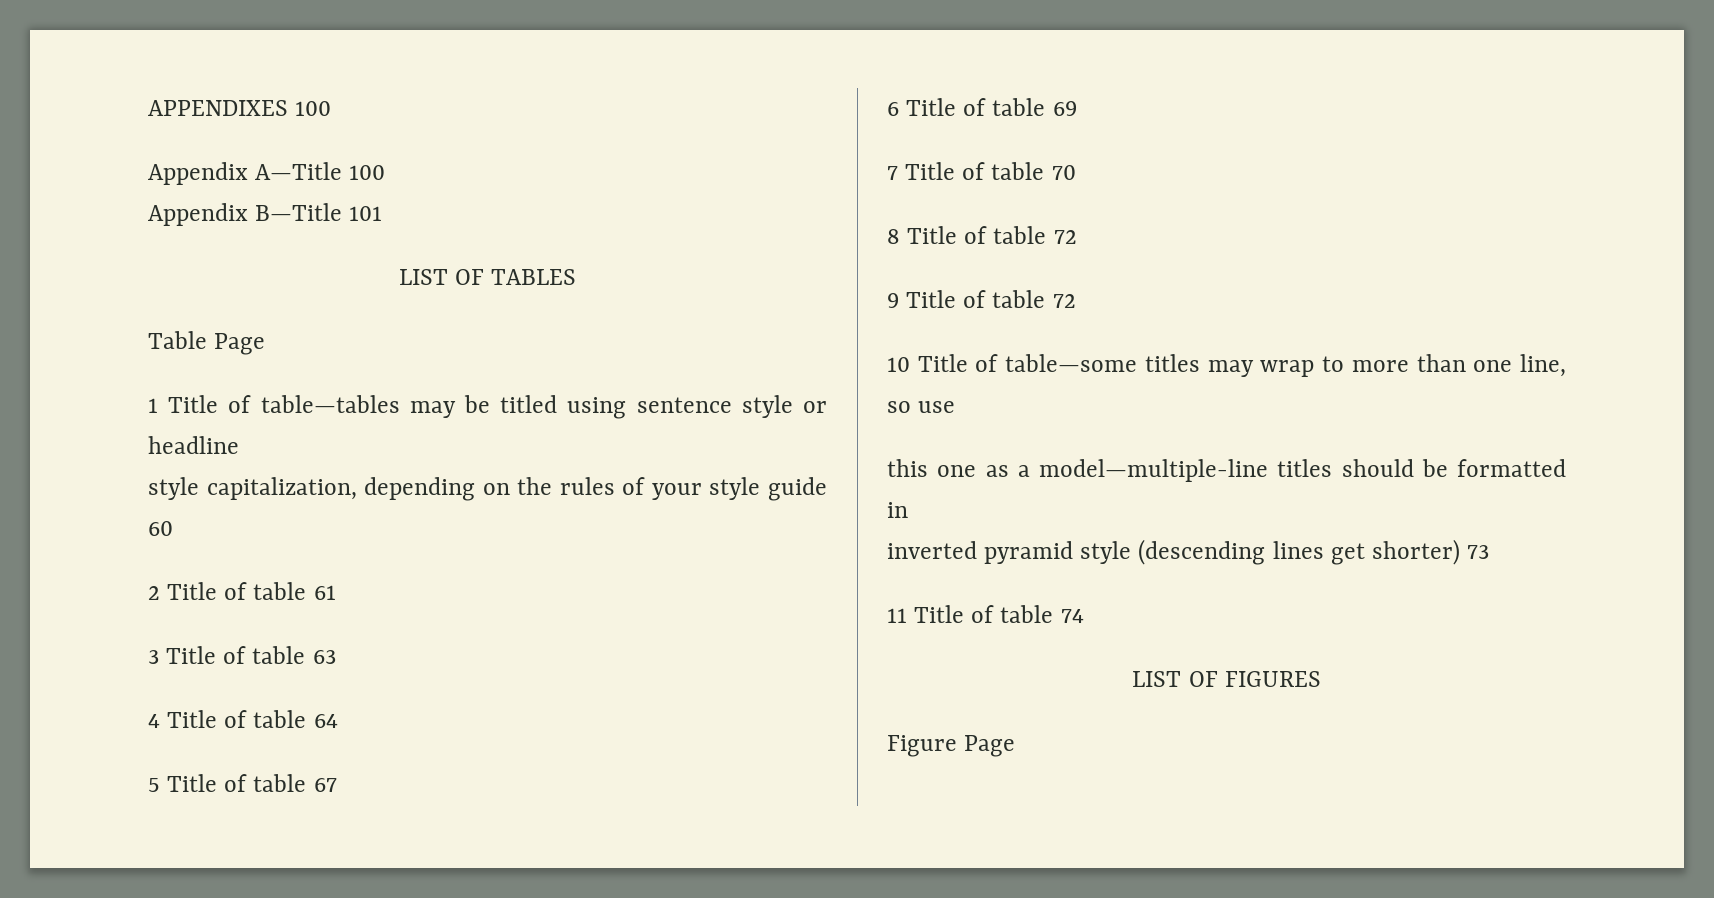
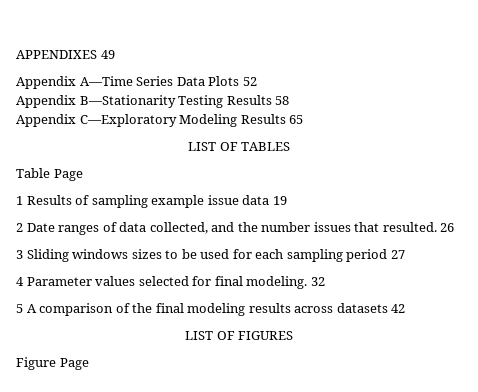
- APPENDIXES 100
- Appendix A—Title 100
- Appendix B—Title 101
+ APPENDIXES 49
+ Appendix A—Time Series Data Plots 52
+ Appendix B—Stationarity Testing Results 58
+ Appendix C—Exploratory Modeling Results 65
- 1 Title of table—tables may be titled using sentence style or headline
- style capitalization, depending on the rules of your style guide 60
- 2 Title of table 61
- 3 Title of table 63
- 4 Title of table 64
- 5 Title of table 67
- 6 Title of table 69
- 7 Title of table 70
- 8 Title of table 72
- 9 Title of table 72
- 10 Title of table—some titles may wrap to more than one line, so use
- this one as a model—multiple-line titles should be formatted in
- inverted pyramid style (descending lines get shorter) 73
- 11 Title of table 74
+ 1 Results of sampling example issue data 19
+ 2 Date ranges of data collected, and the number issues that resulted. 26
+ 3 Sliding windows sizes to be used for each sampling period 27
+ 4 Parameter values selected for final modeling. 32
+ 5 A comparison of the final modeling results across datasets 42

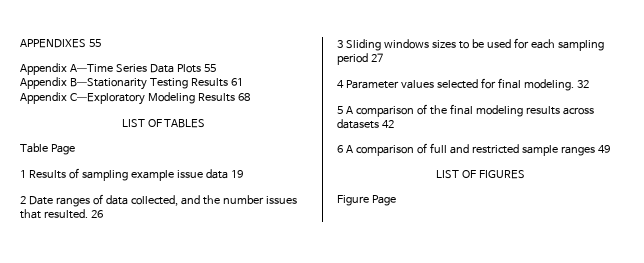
- APPENDIXES 49
+ APPENDIXES 55
- Appendix A—Time Series Data Plots 52
+ Appendix A—Time Series Data Plots 55
- Appendix B—Stationarity Testing Results 58
+ Appendix B—Stationarity Testing Results 61
- Appendix C—Exploratory Modeling Results 65
+ Appendix C—Exploratory Modeling Results 68
+ 6 A comparison of full and restricted sample ranges 49

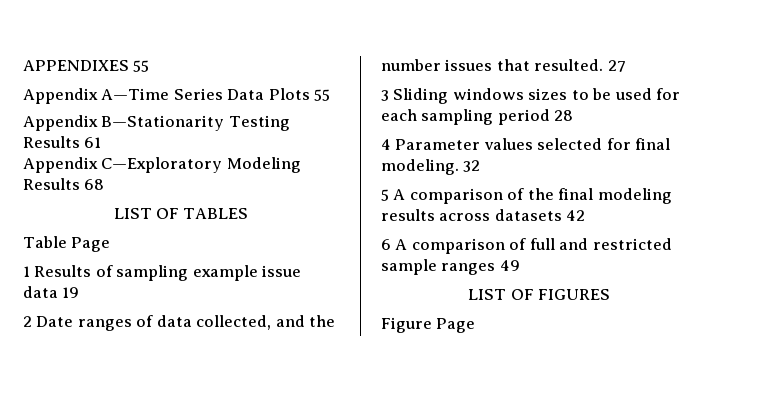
- 26
+ 27
- 3 Sliding windows sizes to be used for each sampling period 27
+ 3 Sliding windows sizes to be used for each sampling period 28

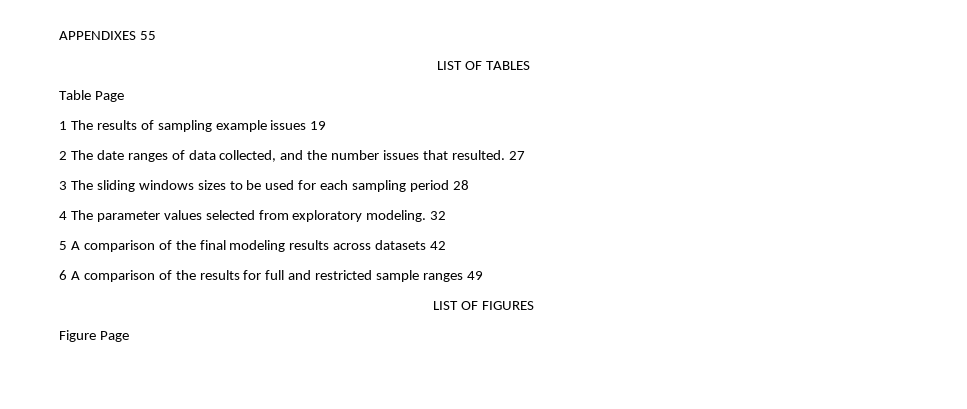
- Appendix A—Time Series Data Plots 55
- Appendix B—Stationarity Testing Results 61
- Appendix C—Exploratory Modeling Results 68
- 1 Results of sampling example issue data 19
+ 1 The results of sampling example issues 19
- 2 Date ranges of data collected, and the number issues that resulted.
+ 2 The date ranges of data collected, and the number issues that resulted.
- 3 Sliding windows sizes to be used for each sampling period 28
+ 3 The sliding windows sizes to be used for each sampling period 28
- 4 Parameter values selected for final modeling.
+ 4 The parameter values selected from exploratory modeling.
- 6 A comparison of full and restricted sample ranges 49
+ 6 A comparison of the results for full and restricted sample ranges 49

